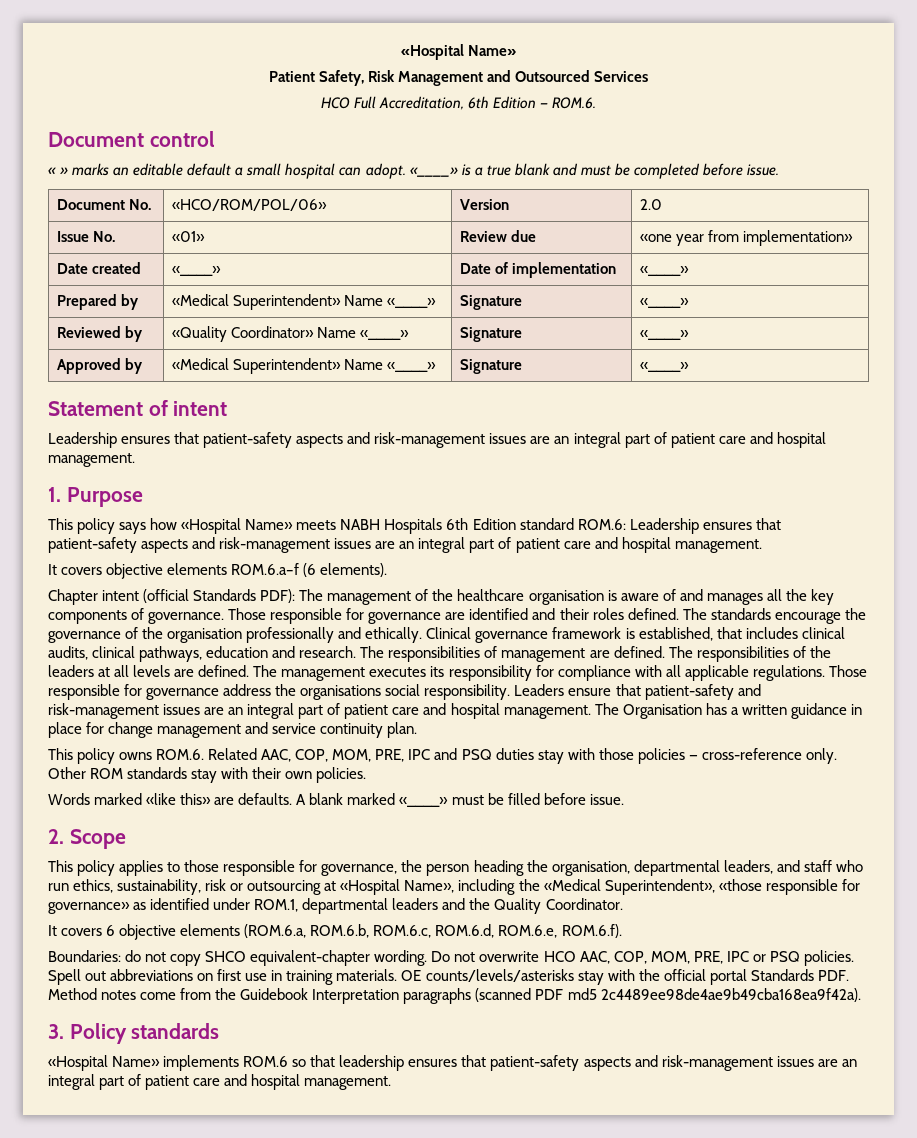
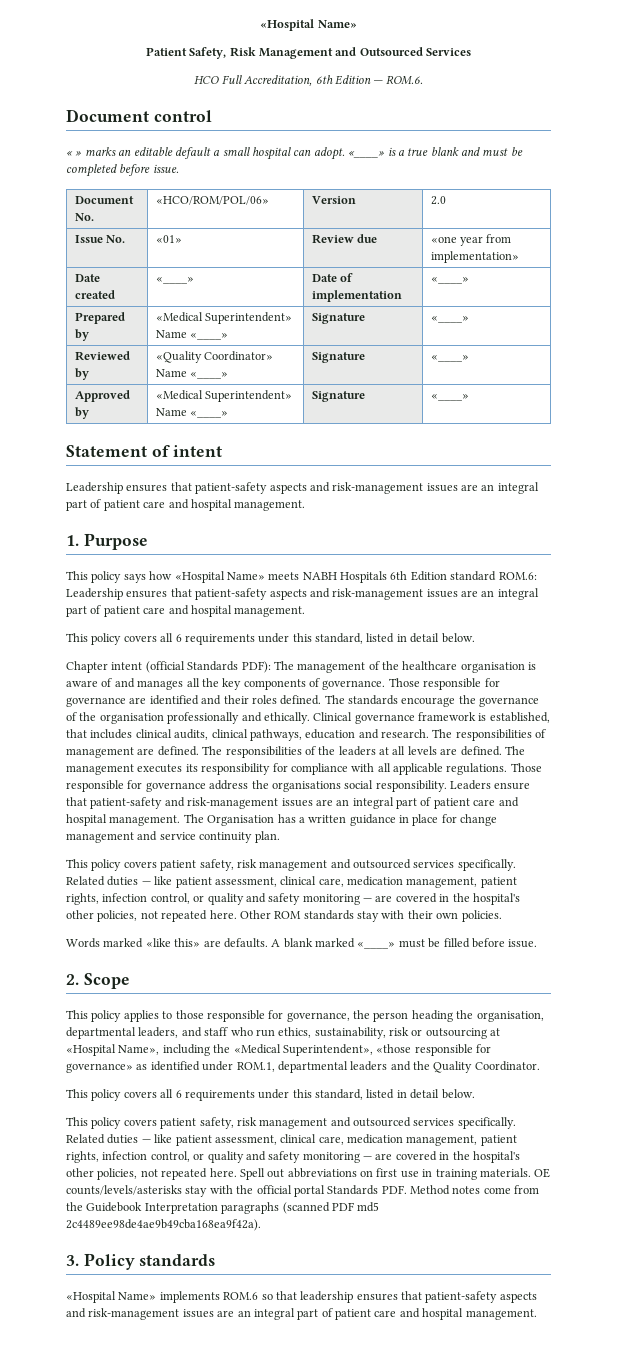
  This policy says how «Hospital Name» meets NABH Hospitals 6th Edition standard ROM.6: Leadership ensures that patient-safety aspects and risk-management issues are an integral part of patient care and hospital management.
- It covers objective elements ROM.6.a–f (6 elements).
+ This policy covers all 6 requirements under this standard, listed in detail below.
  The Organisation has a written guidance in place for change management and service continuity plan.
- This policy owns ROM.6. Related AAC, COP, MOM, PRE, IPC and PSQ duties stay with those policies — cross-reference only.
+ This policy covers patient safety, risk management and outsourced services specifically. Related duties — like patient assessment, clinical care, medication management, patient rights, infection control, or quality and safety monitoring — are covered in the hospital's other policies, not repeated here.
  This policy applies to those responsible for governance, the person heading the organisation, departmental leaders, and staff who run ethics, sustainability, risk or outsourcing at «Hospital Name», including the «Medical Superintendent», «those responsible for governance» as identified under ROM.1, departmental leaders and the Quality Coordinator.
- It covers 6 objective elements (ROM.6.a, ROM.6.b, ROM.6.c, ROM.6.d, ROM.6.e, ROM.6.f).
- Boundaries: do not copy SHCO equivalent-chapter wording. Do not overwrite HCO AAC, COP, MOM, PRE, IPC or PSQ policies.
+ This policy covers all 6 requirements under this standard, listed in detail below.
+ This policy covers patient safety, risk management and outsourced services specifically. Related duties — like patient assessment, clinical care, medication management, patient rights, infection control, or quality and safety monitoring — are covered in the hospital's other policies, not repeated here.

